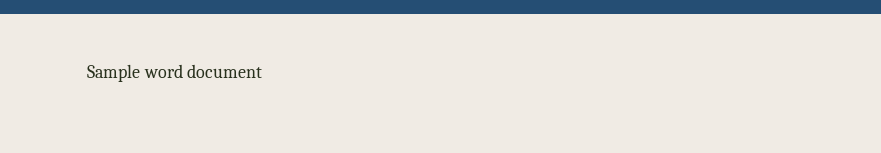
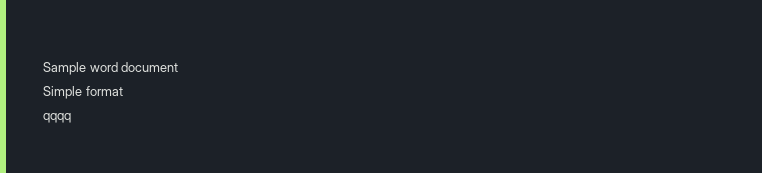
+ Simple format
+ qqqq

